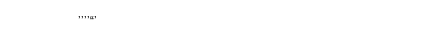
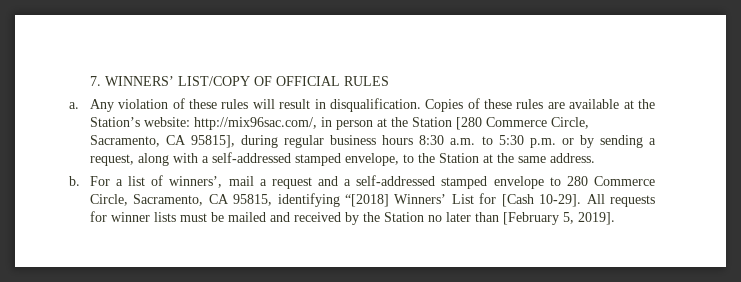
- ’’’’“’
+ 7. WINNERS’ LIST/COPY OF OFFICIAL RULES
+ a. Any violation of these rules will result in disqualification. Copies of these rules are available at the Station’s website: http://mix96sac.com/, in person at the Station [280 Commerce Circle, Sacramento, CA 95815], during regular business hours 8:30 a.m. to 5:30 p.m. or by sending a request, along with a self-addressed stamped envelope, to the Station at the same address.
+ b. For a list of winners’, mail a request and a self-addressed stamped envelope to 280 Commerce Circle, Sacramento, CA 95815, identifying “[2018] Winners’ List for [Cash 10-29]. All requests for winner lists must be mailed and received by the Station no later than [February 5, 2019].

